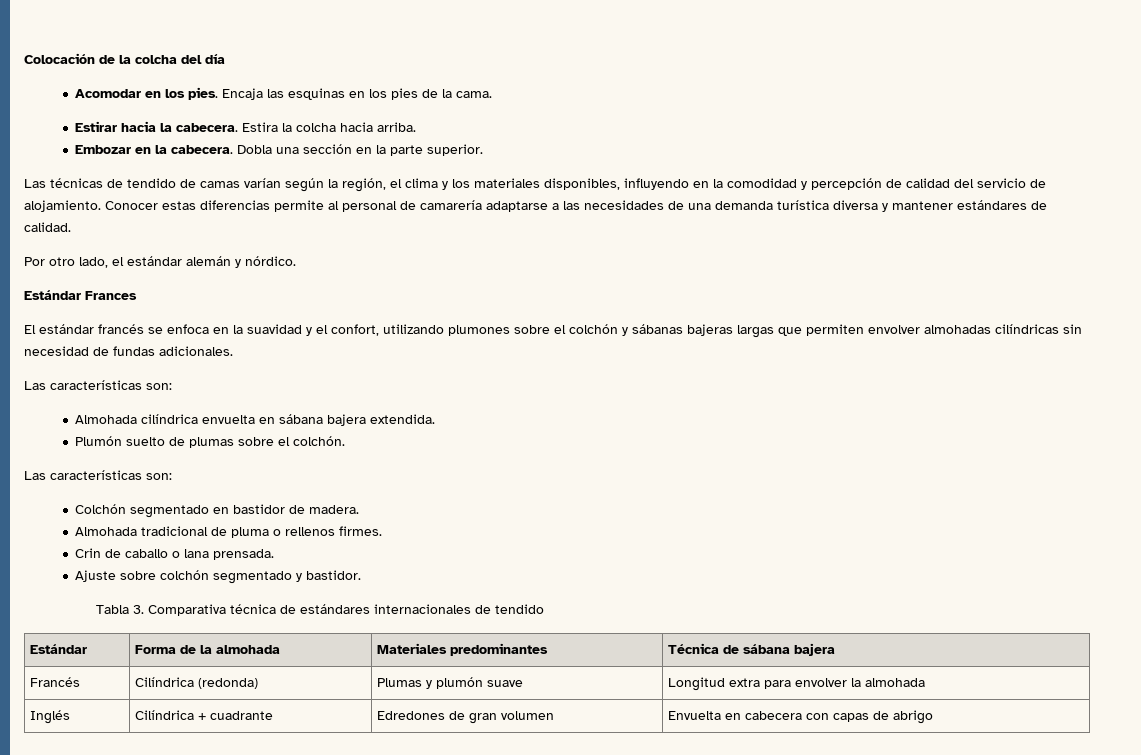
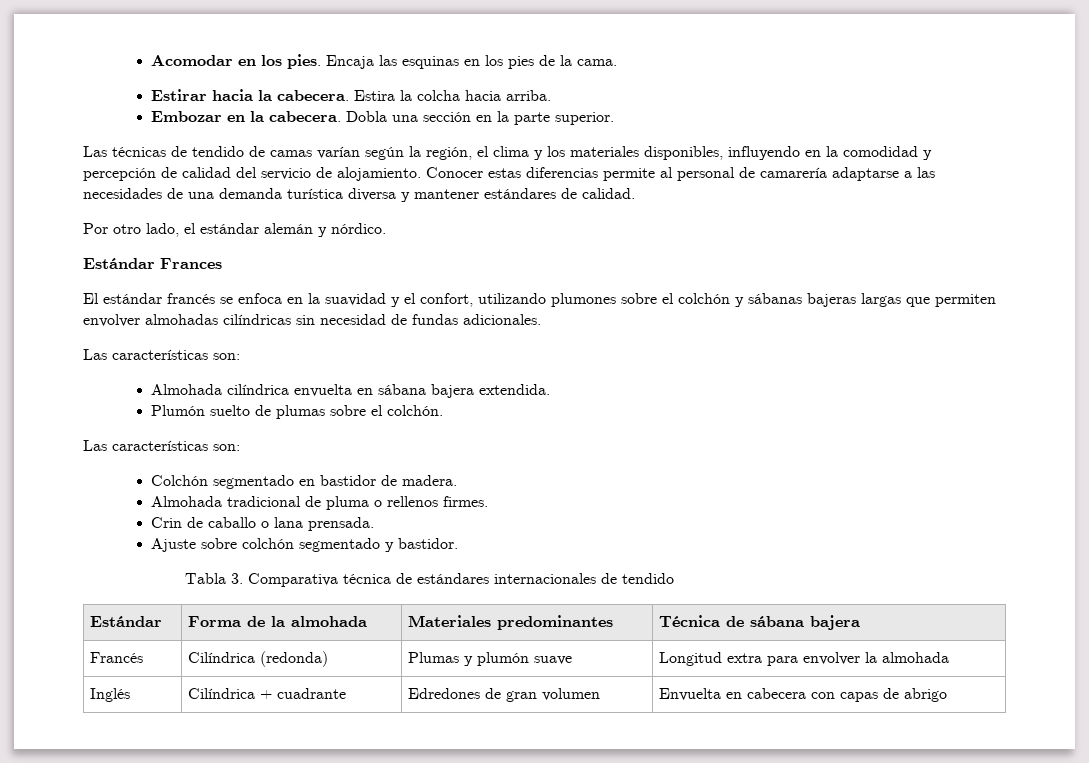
- Colocación de la colcha del día

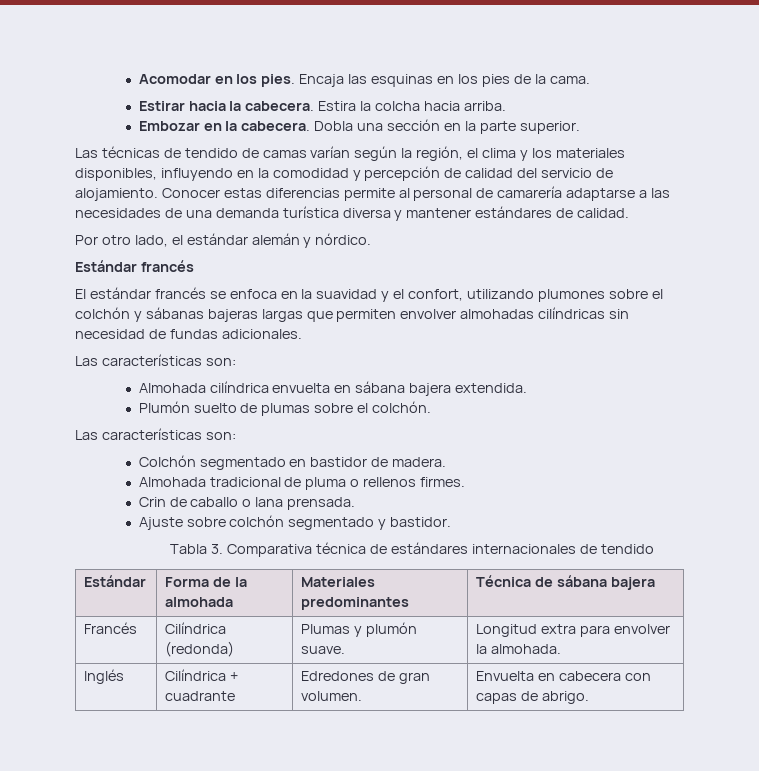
- Estándar Frances
+ Estándar francés
- Francés | Cilíndrica (redonda) | Plumas y plumón suave | Longitud extra para envolver la almohada
+ Francés | Cilíndrica (redonda) | Plumas y plumón suave. | Longitud extra para envolver la almohada.
- Inglés | Cilíndrica + cuadrante | Edredones de gran volumen | Envuelta en cabecera con capas de abrigo
+ Inglés | Cilíndrica + cuadrante | Edredones de gran volumen. | Envuelta en cabecera con capas de abrigo.

